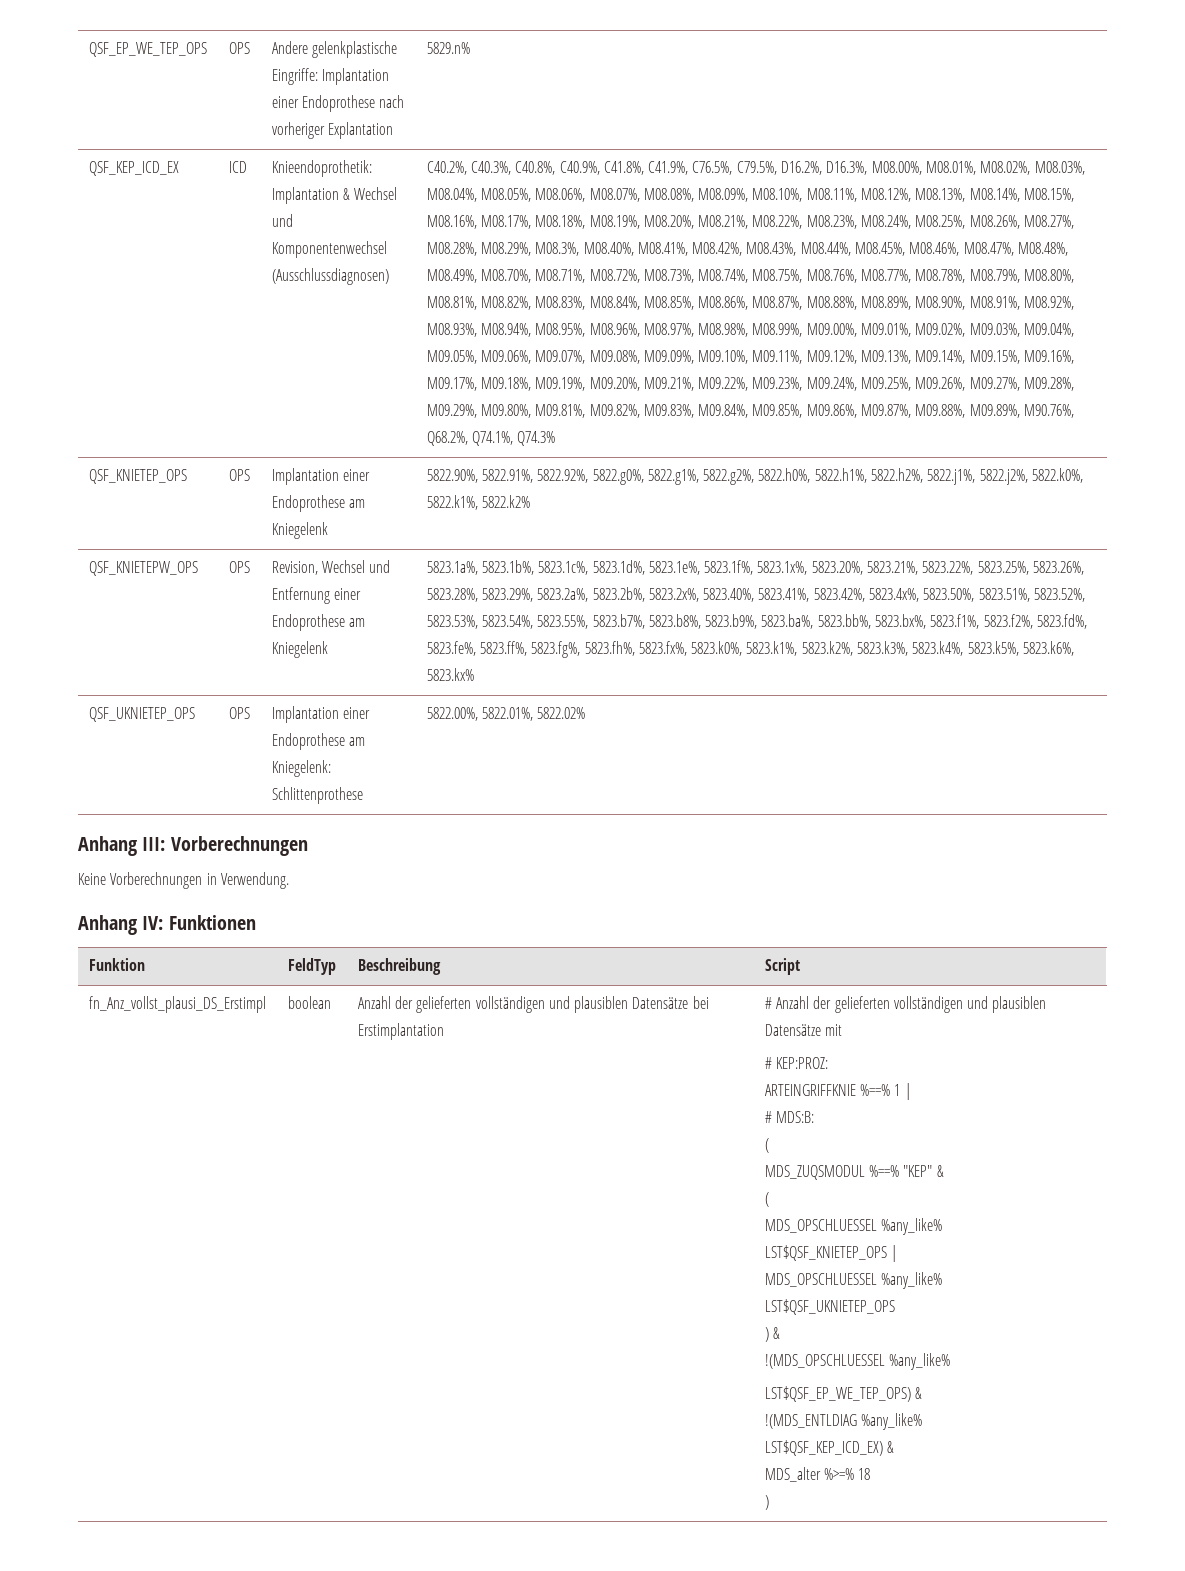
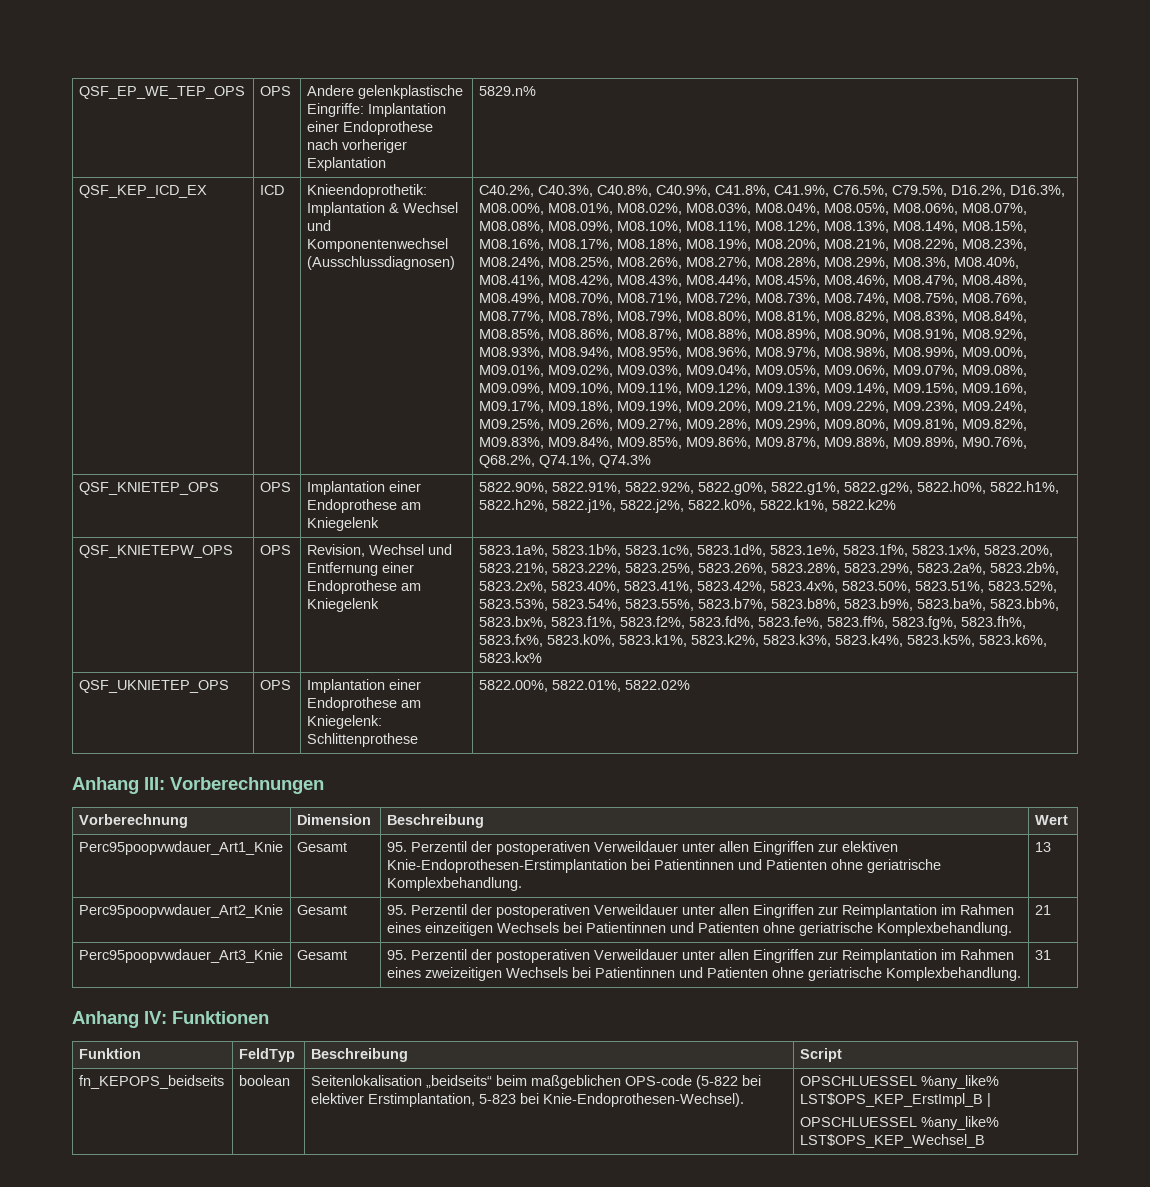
- Keine Vorberechnungen in Verwendung.
+ Vorberechnung | Dimension | Beschreibung | Wert
+ Perc95poopvwdauer_Art1_Knie | Gesamt | 95. Perzentil der postoperativen Verweildauer unter allen Eingriffen zur elektiven Knie-Endoprothesen-Erstimplantation bei Patientinnen und Patienten ohne geriatrische Komplexbehandlung. | 13
+ Perc95poopvwdauer_Art2_Knie | Gesamt | 95. Perzentil der postoperativen Verweildauer unter allen Eingriffen zur Reimplantation im Rahmen eines einzeitigen Wechsels bei Patientinnen und Patienten ohne geriatrische Komplexbehandlung. | 21
+ Perc95poopvwdauer_Art3_Knie | Gesamt | 95. Perzentil der postoperativen Verweildauer unter allen Eingriffen zur Reimplantation im Rahmen eines zweizeitigen Wechsels bei Patientinnen und Patienten ohne geriatrische Komplexbehandlung. | 31
- fn_Anz_vollst_plausi_DS_Erstimpl
+ fn_KEPOPS_beidseits
- Anzahl der gelieferten vollständigen und plausiblen Datensätze bei Erstimplantation | # Anzahl der gelieferten vollständigen und plausiblen Datensätze mit
- # KEP:PROZ:
- ARTEINGRIFFKNIE %==% 1 |
- # MDS:B:
- (
- MDS_ZUQSMODUL %==% "KEP" &
- (
- MDS_OPSCHLUESSEL %any_like%
- LST$QSF_KNIETEP_OPS |
- MDS_OPSCHLUESSEL %any_like%
- LST$QSF_UKNIETEP_OPS
- ) &
- !(MDS_OPSCHLUESSEL %any_like%
- LST$QSF_EP_WE_TEP_OPS) &
- !(MDS_ENTLDIAG %any_like%
- LST$QSF_KEP_ICD_EX) &
- MDS_alter %>=% 18
- )
+ Seitenlokalisation „beidseits“ beim maßgeblichen OPS-code (5-822 bei elektiver Erstimplantation, 5-823 bei Knie-Endoprothesen-Wechsel). | OPSCHLUESSEL %any_like% LST$OPS_KEP_ErstImpl_B |
+ OPSCHLUESSEL %any_like% LST$OPS_KEP_Wechsel_B

